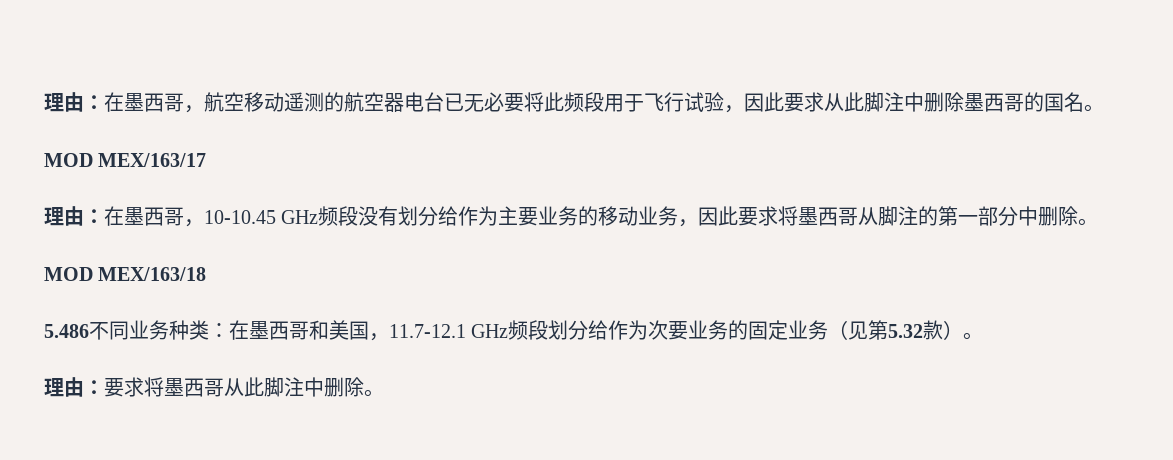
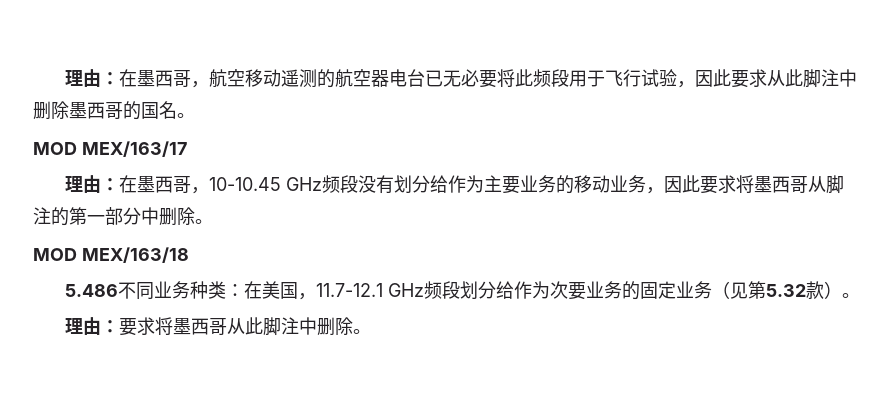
- 5.486不同业务种类：在墨西哥和美国，11.7-12.1 GHz频段划分给作为次要业务的固定业务（见第5.32款）。
+ 5.486不同业务种类：在美国，11.7-12.1 GHz频段划分给作为次要业务的固定业务（见第5.32款）。

